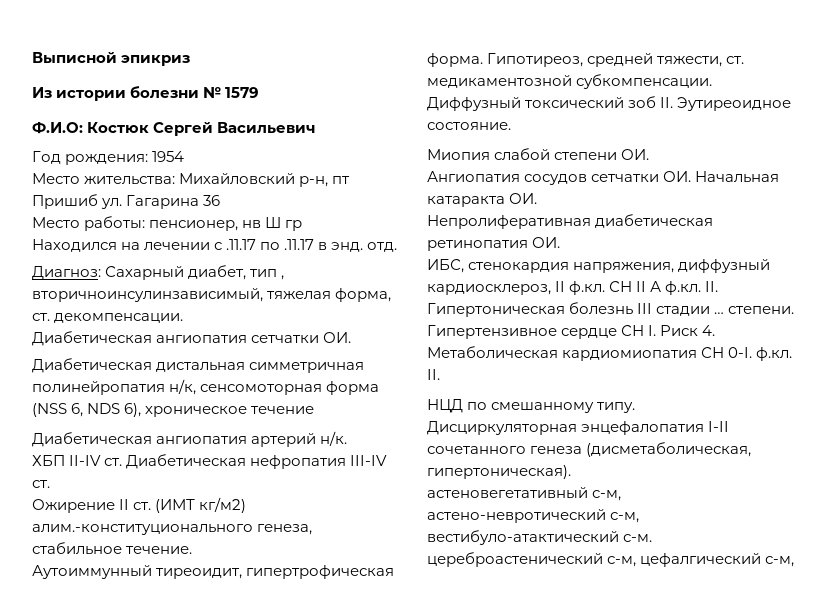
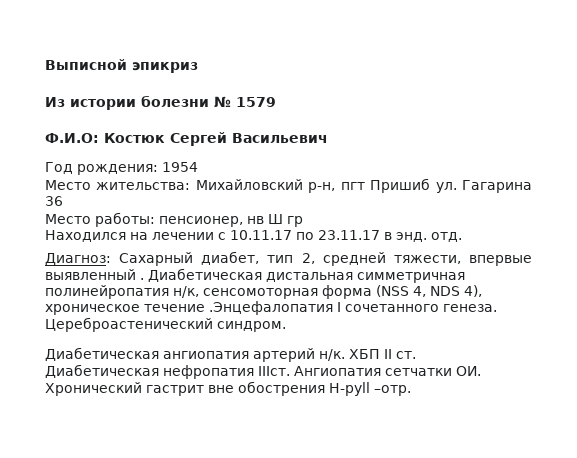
- Место жительства: Михайловский р-н, пт Пришиб ул. Гагарина 36
+ Место жительства: Михайловский р-н, пгт Пришиб ул. Гагарина 36
- Находился на лечении с .11.17 по .11.17 в энд. отд.
+ Находился на лечении с 10.11.17 по 23.11.17 в энд. отд.
- Диагноз: Сахарный диабет, тип , вторичноинсулинзависимый, тяжелая форма, ст. декомпенсации.
- Диабетическая ангиопатия сетчатки ОИ.
- Диабетическая дистальная симметричная полинейропатия н/к, сенсомоторная форма (NSS 6, NDS 6), хроническое течение
+ Диагноз: Сахарный диабет, тип 2, средней тяжести, впервые выявленный . Диабетическая дистальная симметричная полинейропатия н/к, сенсомоторная форма (NSS 4, NDS 4), хроническое течение .Энцефалопатия I сочетанного генеза. Цереброастенический синдром.
- Диабетическая ангиопатия артерий н/к.
- ХБП II-IV ст. Диабетическая нефропатия III-IV ст.
- Ожирение II ст. (ИМТ кг/м2) алим.-конституционального генеза, стабильное течение.
- Аутоиммунный тиреоидит, гипертрофическая форма. Гипотиреоз, средней тяжести, ст. медикаментозной субкомпенсации. Диффузный токсический зоб II. Эутиреоидное состояние.
- Миопия слабой степени ОИ.
- Ангиопатия сосудов сетчатки ОИ. Начальная катаракта ОИ.
- Непролиферативная диабетическая ретинопатия ОИ.
- ИБС, стенокардия напряжения, диффузный кардиосклероз, II ф.кл. СН II А ф.кл. II. Гипертоническая болезнь III стадии … степени. Гипертензивное сердце СН I. Риск 4. Метаболическая кардиомиопатия СН 0-I. ф.кл. II.
- НЦД по смешанному типу.
- Дисциркуляторная энцефалопатия I-II сочетанного генеза (дисметаболическая, гипертоническая).
- астеновегетативный с-м, астено-невротический с-м, вестибуло-атактический с-м. цереброастенический с-м, цефалгический с-м,
+ Диабетическая ангиопатия артерий н/к. ХБП II ст. Диабетическая нефропатия IIIст. Ангиопатия сетчатки ОИ. Хронический гастрит вне обострения Н-руll –отр.

